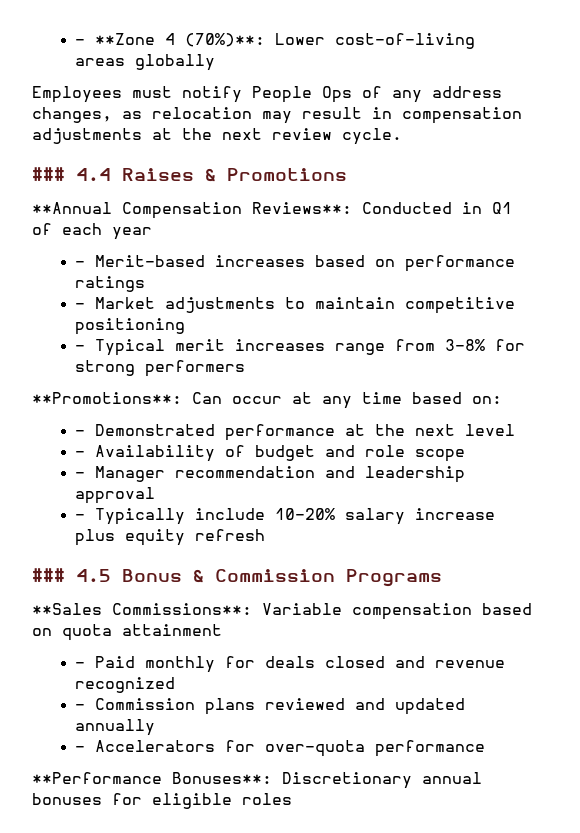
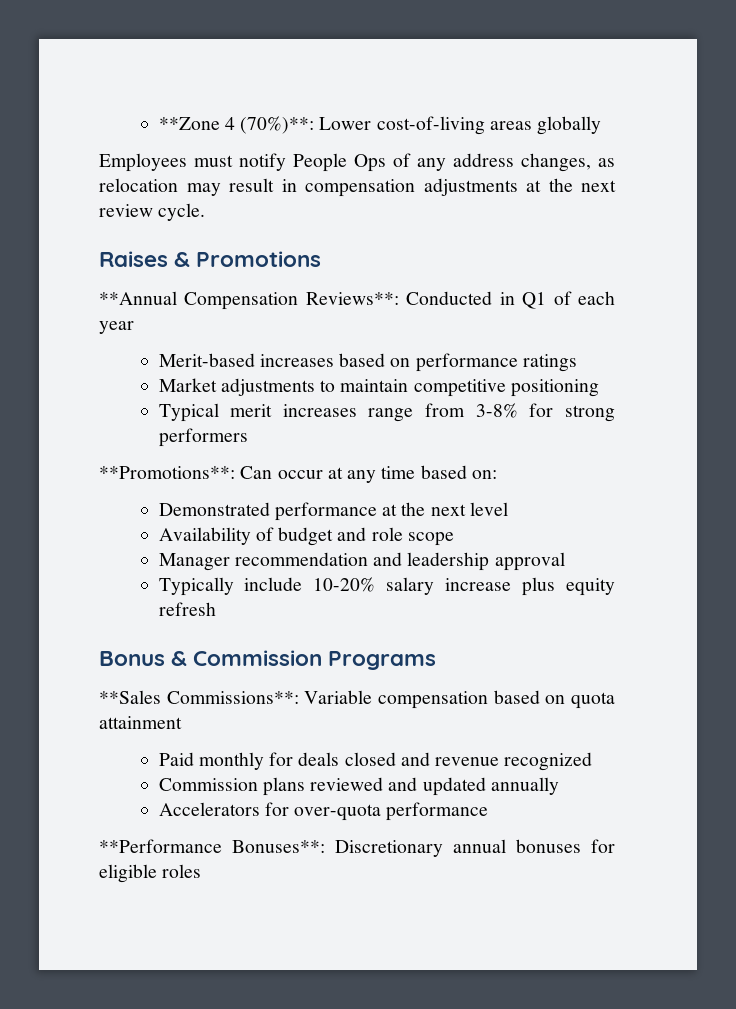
- - **Zone 4 (70%)**: Lower cost-of-living areas globally
+ **Zone 4 (70%)**: Lower cost-of-living areas globally
- ### 4.4 Raises & Promotions
+ Raises & Promotions
- - Merit-based increases based on performance ratings
+ Merit-based increases based on performance ratings
- - Market adjustments to maintain competitive positioning
+ Market adjustments to maintain competitive positioning
- - Typical merit increases range from 3-8% for strong performers
+ Typical merit increases range from 3-8% for strong performers
- - Demonstrated performance at the next level
+ Demonstrated performance at the next level
- - Availability of budget and role scope
+ Availability of budget and role scope
- - Manager recommendation and leadership approval
+ Manager recommendation and leadership approval
- - Typically include 10-20% salary increase plus equity refresh
+ Typically include 10-20% salary increase plus equity refresh
- ### 4.5 Bonus & Commission Programs
+ Bonus & Commission Programs
- - Paid monthly for deals closed and revenue recognized
+ Paid monthly for deals closed and revenue recognized
- - Commission plans reviewed and updated annually
+ Commission plans reviewed and updated annually
- - Accelerators for over-quota performance
+ Accelerators for over-quota performance

